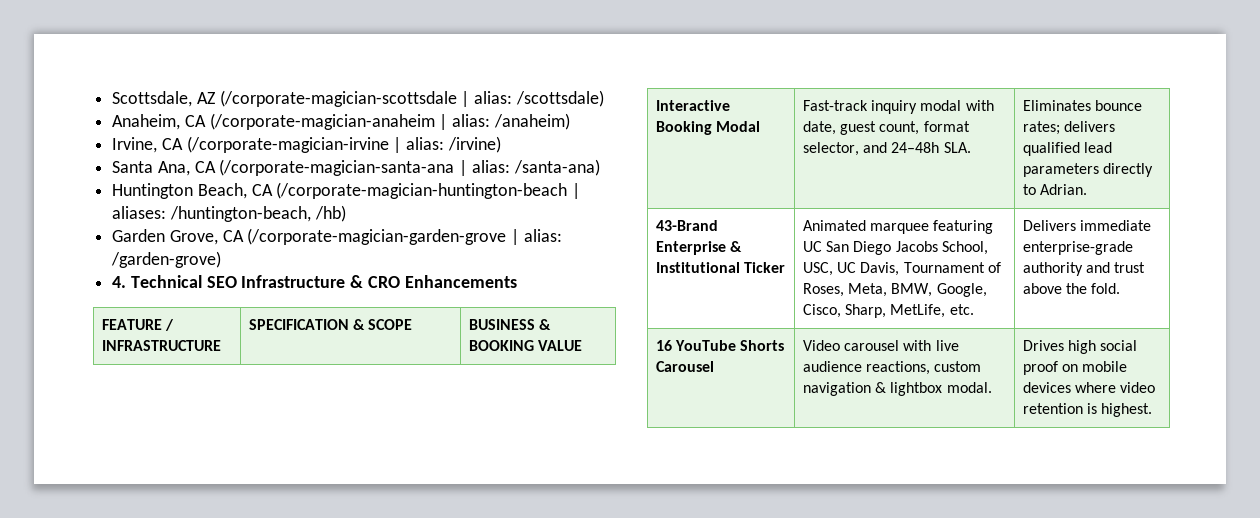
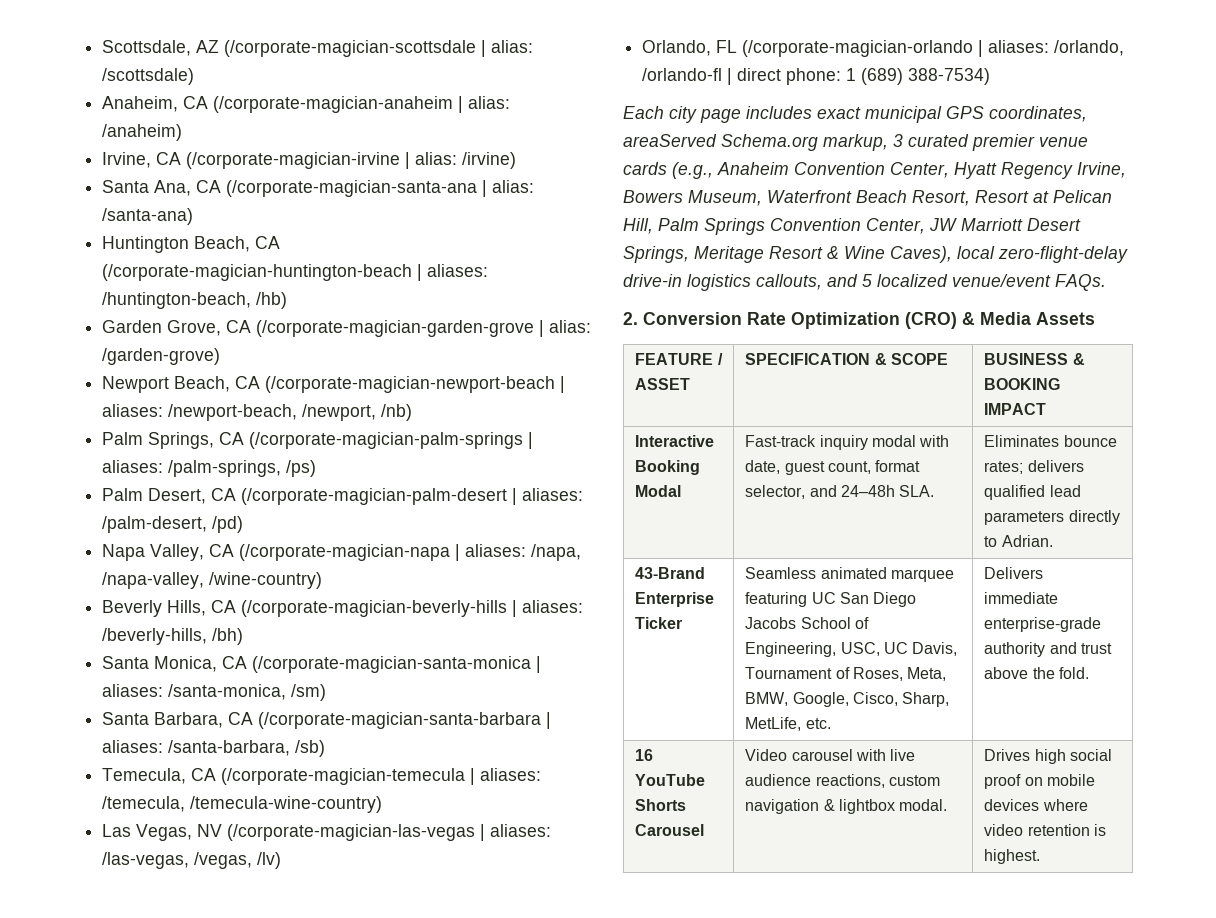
- 4. Technical SEO Infrastructure & CRO Enhancements
+ Newport Beach, CA (/corporate-magician-newport-beach | aliases: /newport-beach, /newport, /nb)
+ Palm Springs, CA (/corporate-magician-palm-springs | aliases: /palm-springs, /ps)
+ Palm Desert, CA (/corporate-magician-palm-desert | aliases: /palm-desert, /pd)
+ Napa Valley, CA (/corporate-magician-napa | aliases: /napa, /napa-valley, /wine-country)
+ Beverly Hills, CA (/corporate-magician-beverly-hills | aliases: /beverly-hills, /bh)
+ Santa Monica, CA (/corporate-magician-santa-monica | aliases: /santa-monica, /sm)
+ Santa Barbara, CA (/corporate-magician-santa-barbara | aliases: /santa-barbara, /sb)
+ Temecula, CA (/corporate-magician-temecula | aliases: /temecula, /temecula-wine-country)
+ Las Vegas, NV (/corporate-magician-las-vegas | aliases: /las-vegas, /vegas, /lv)
+ Orlando, FL (/corporate-magician-orlando | aliases: /orlando, /orlando-fl | direct phone: 1 (689) 388-7534)
+ Each city page includes exact municipal GPS coordinates, areaServed Schema.org markup, 3 curated premier venue cards (e.g., Anaheim Convention Center, Hyatt Regency Irvine, Bowers Museum, Waterfront Beach Resort, Resort at Pelican Hill, Palm Springs Convention Center, JW Marriott Desert Springs, Meritage Resort & Wine Caves), local zero-flight-delay drive-in logistics callouts, and 5 localized venue/event FAQs.
+ 2. Conversion Rate Optimization (CRO) & Media Assets
- FEATURE / INFRASTRUCTURE | SPECIFICATION & SCOPE | BUSINESS & BOOKING VALUE
+ FEATURE / ASSET | SPECIFICATION & SCOPE | BUSINESS & BOOKING IMPACT
- 43-Brand Enterprise & Institutional Ticker | Animated marquee featuring UC San Diego Jacobs School, USC, UC Davis, Tournament of Roses, Meta, BMW, Google, Cisco, Sharp, MetLife, etc. | Delivers immediate enterprise-grade authority and trust above the fold.
+ 43-Brand Enterprise Ticker | Seamless animated marquee featuring UC San Diego Jacobs School of Engineering, USC, UC Davis, Tournament of Roses, Meta, BMW, Google, Cisco, Sharp, MetLife, etc. | Delivers immediate enterprise-grade authority and trust above the fold.

